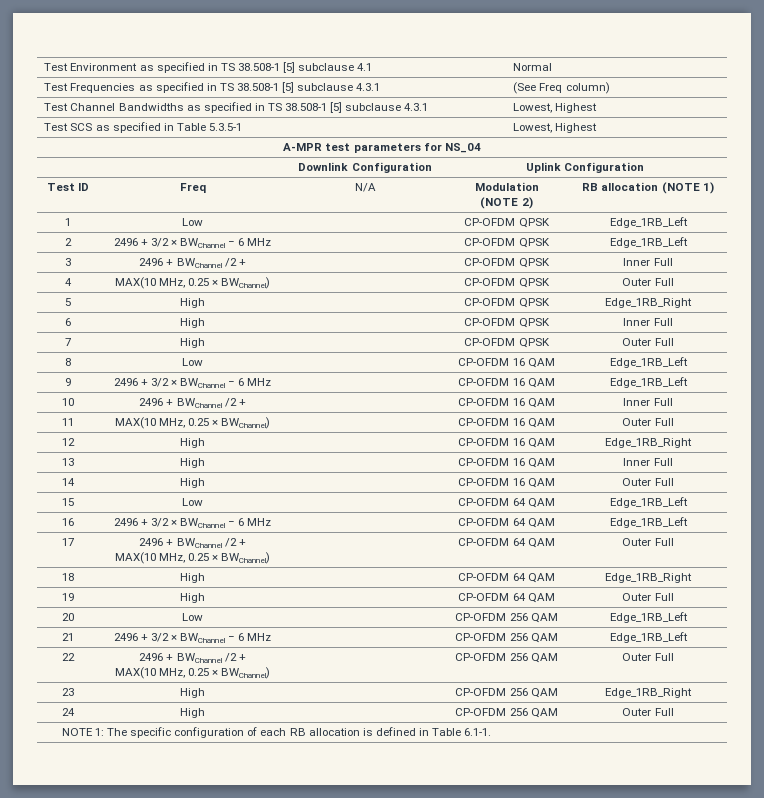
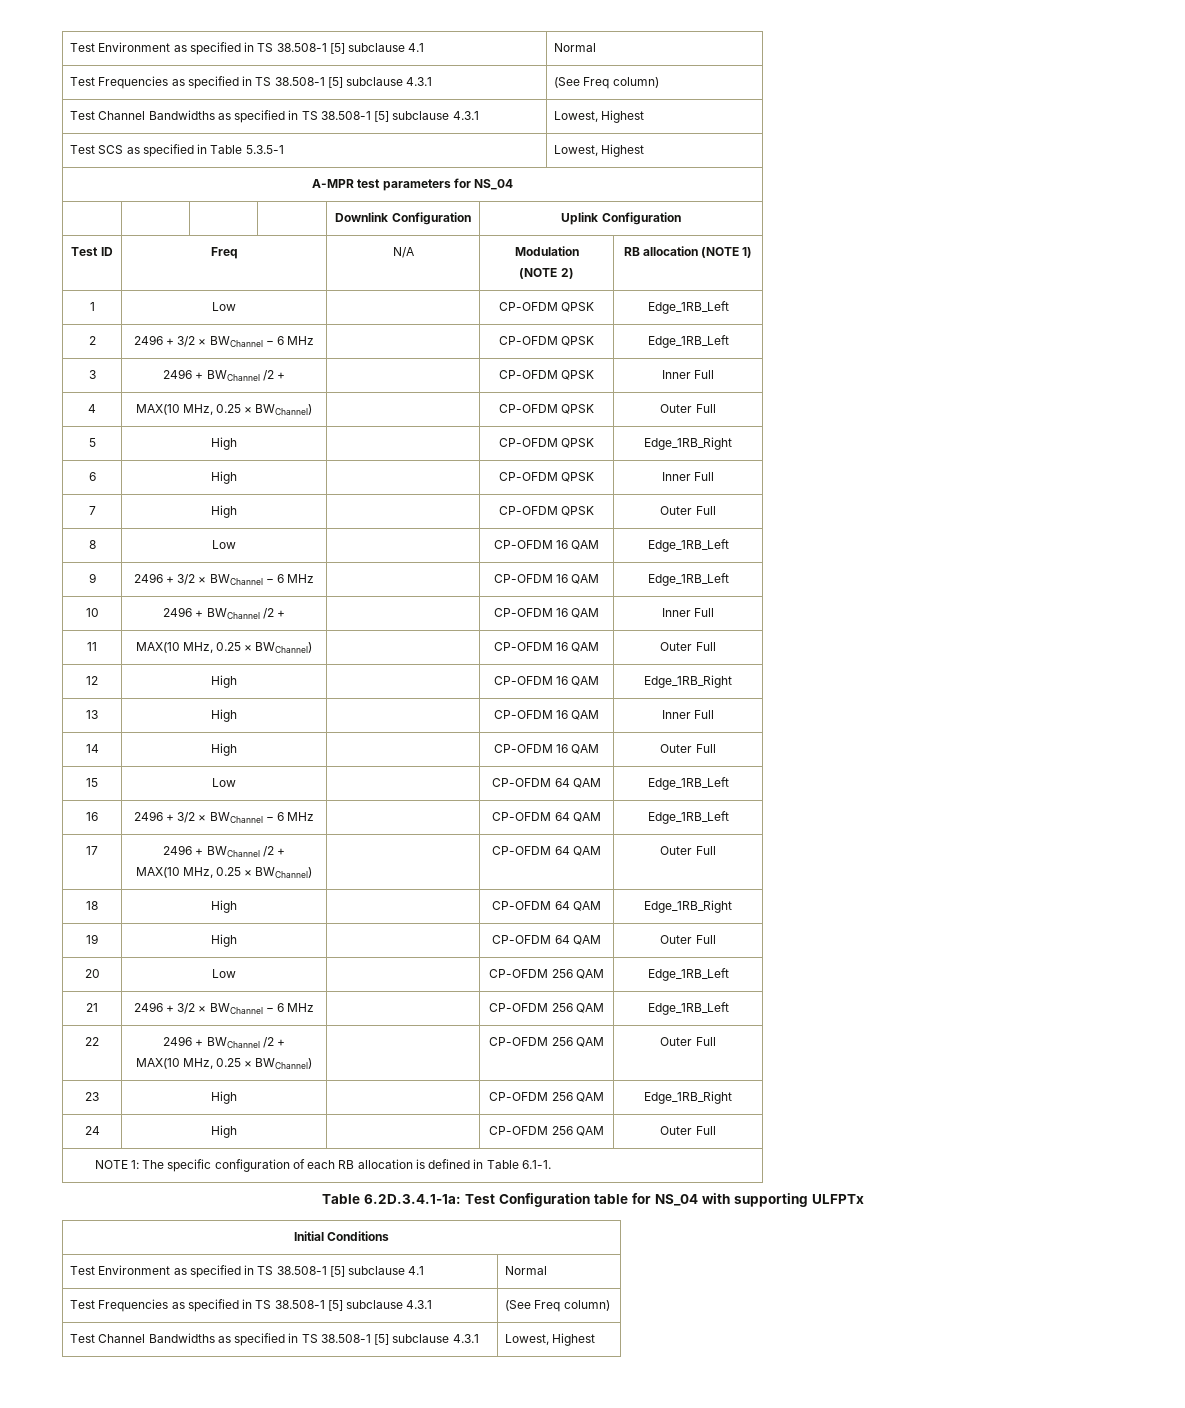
+ Table 6.2D.3.4.1-1a: Test Configuration table for NS_04 with supporting ULFPTx
+ Initial Conditions
+ Test Environment as specified in TS 38.508-1 [5] subclause 4.1 | Normal
+ Test Frequencies as specified in TS 38.508-1 [5] subclause 4.3.1 | (See Freq column)
+ Test Channel Bandwidths as specified in TS 38.508-1 [5] subclause 4.3.1 | Lowest, Highest

